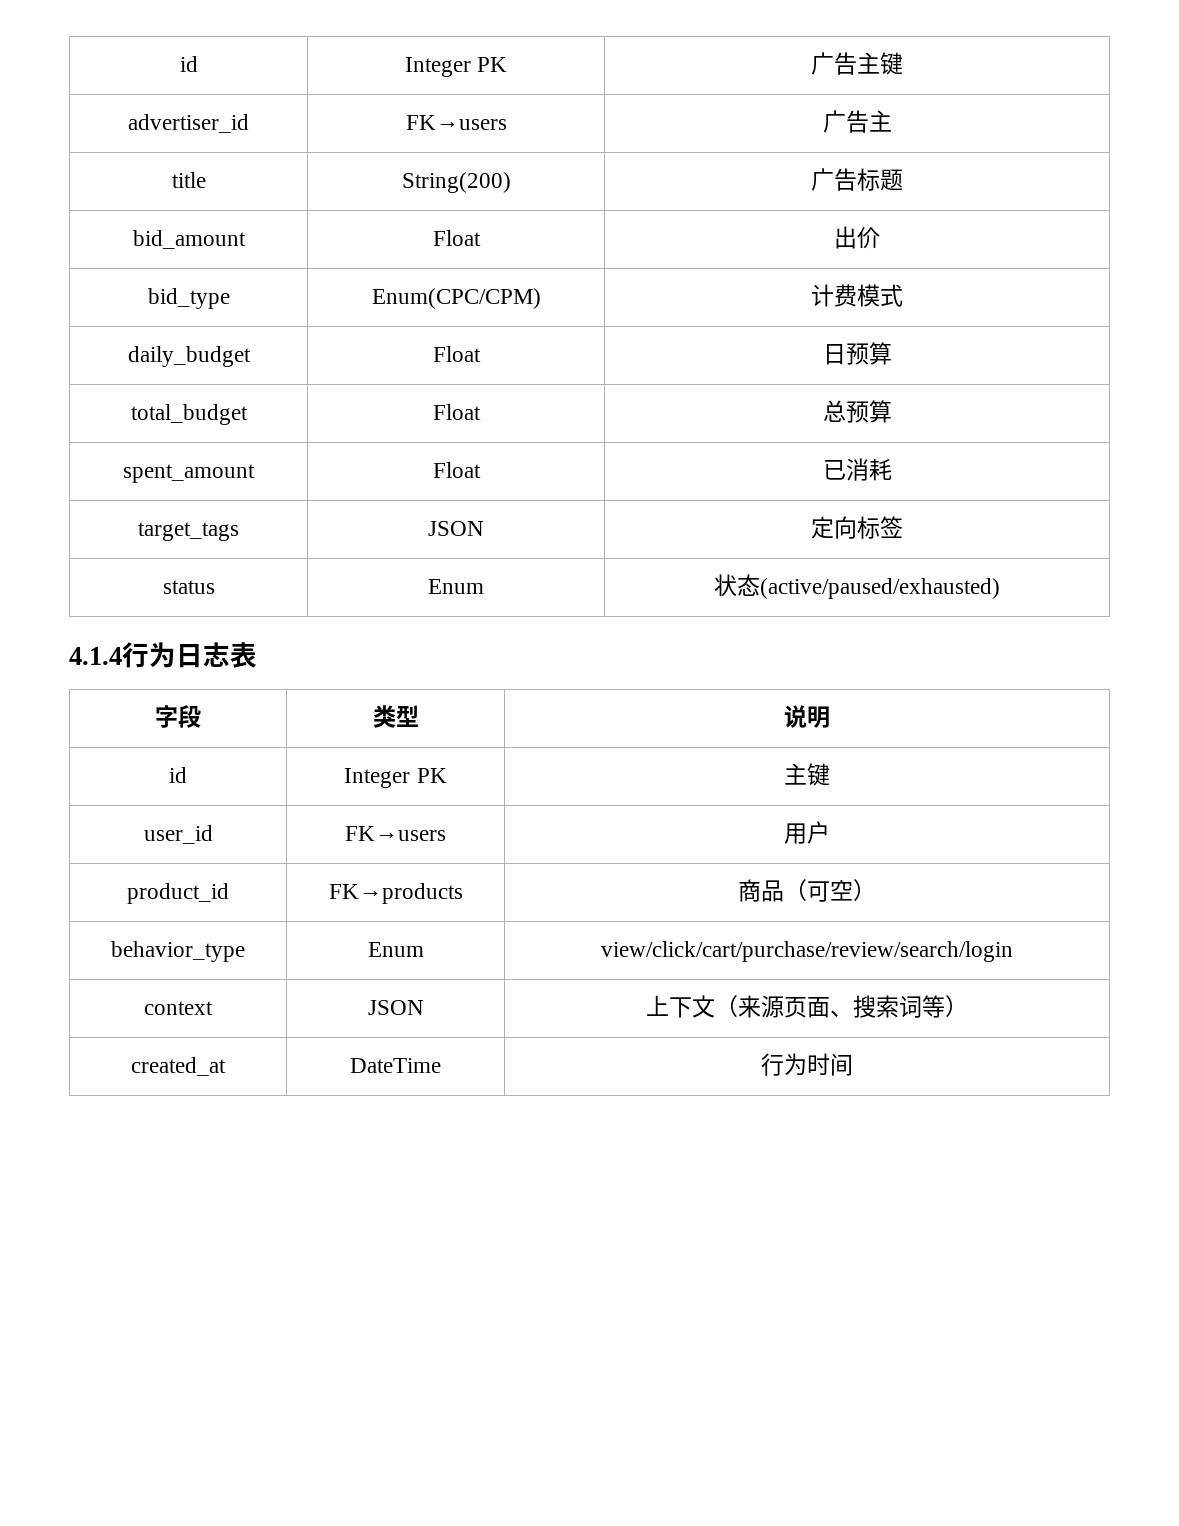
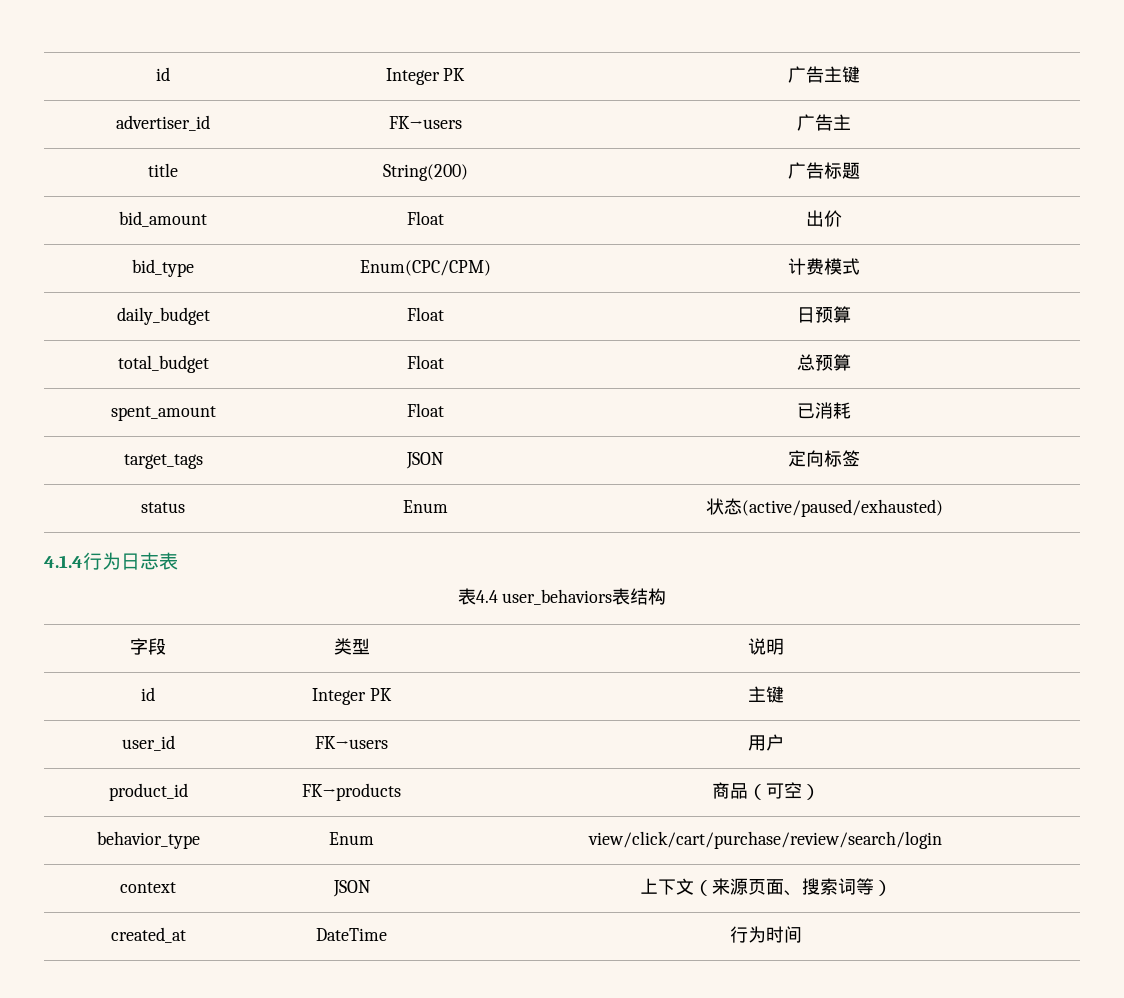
+ 表4.4 user_behaviors表结构

